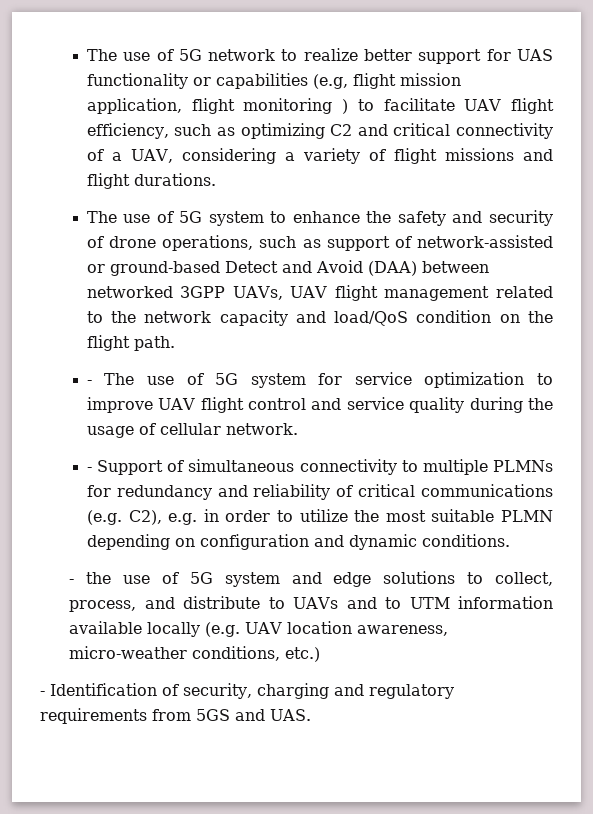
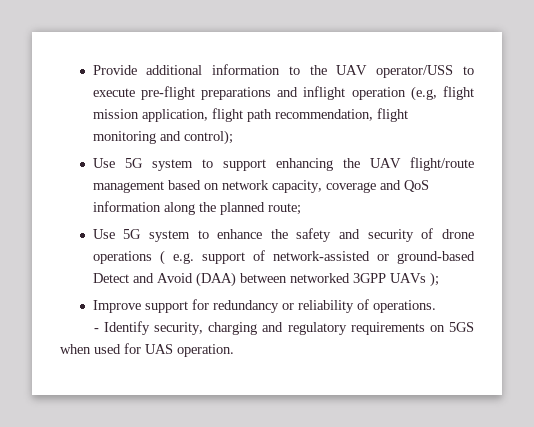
- The use of 5G network to realize better support for UAS functionality or capabilities (e.g, flight mission application, flight monitoring ) to facilitate UAV flight efficiency, such as optimizing C2 and critical connectivity of a UAV, considering a variety of flight missions and flight durations.
- The use of 5G system to enhance the safety and security of drone operations, such as support of network-assisted or ground-based Detect and Avoid (DAA) between networked 3GPP UAVs, UAV flight management related to the network capacity and load/QoS condition on the flight path.
- - The use of 5G system for service optimization to improve UAV flight control and service quality during the usage of cellular network.
- - Support of simultaneous connectivity to multiple PLMNs for redundancy and reliability of critical communications (e.g. C2), e.g. in order to utilize the most suitable PLMN depending on configuration and dynamic conditions.
- - the use of 5G system and edge solutions to collect, process, and distribute to UAVs and to UTM information available locally (e.g. UAV location awareness, micro-weather conditions, etc.)
- - Identification of security, charging and regulatory requirements from 5GS and UAS.
+ Provide additional information to the UAV operator/USS to execute pre-flight preparations and inflight operation (e.g, flight mission application, flight path recommendation, flight monitoring and control);
+ Use 5G system to support enhancing the UAV flight/route management based on network capacity, coverage and QoS information along the planned route;
+ Use 5G system to enhance the safety and security of drone operations ( e.g. support of network-assisted or ground-based Detect and Avoid (DAA) between networked 3GPP UAVs );
+ Improve support for redundancy or reliability of operations.
+ - Identify security, charging and regulatory requirements on 5GS when used for UAS operation.

